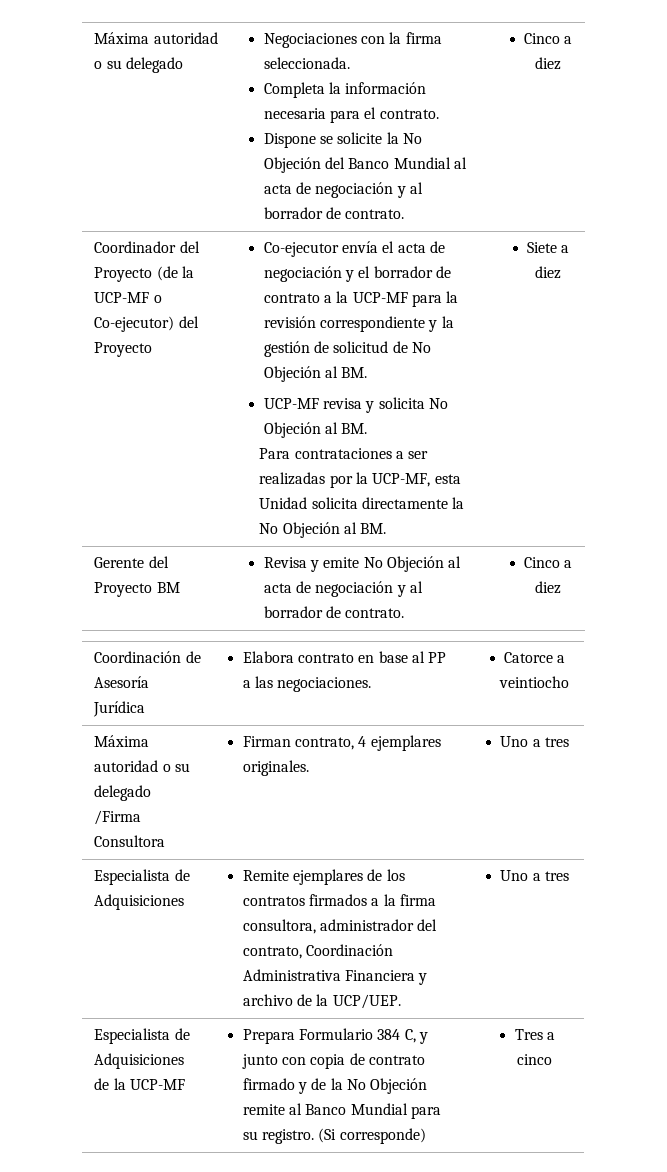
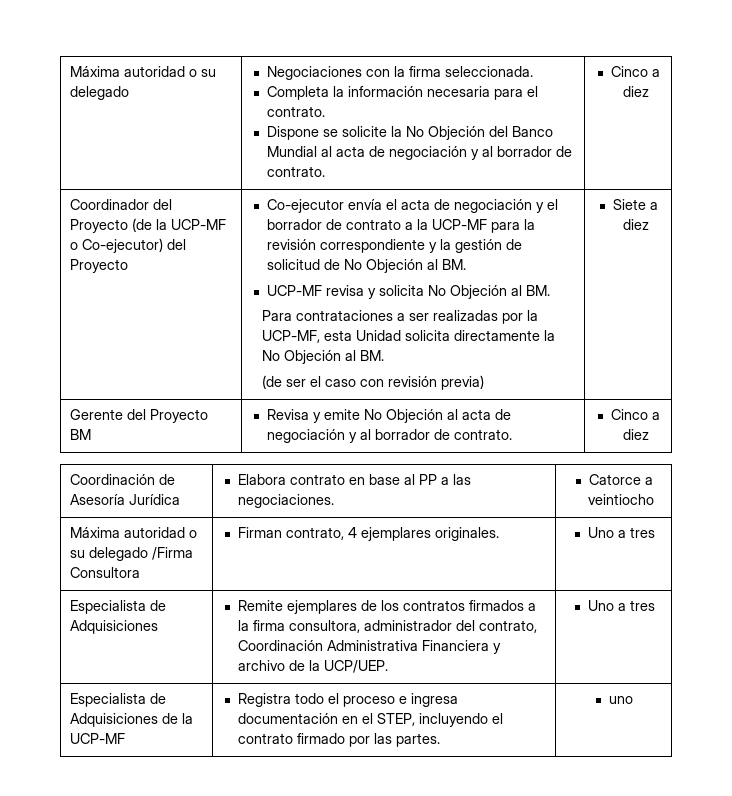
+ (de ser el caso con revisión previa)
- Especialista de Adquisiciones de la UCP-MF | Prepara Formulario 384 C, y junto con copia de contrato firmado y de la No Objeción remite al Banco Mundial para su registro. (Si corresponde) | Tres a cinco
+ Especialista de Adquisiciones de la UCP-MF | Registra todo el proceso e ingresa documentación en el STEP, incluyendo el contrato firmado por las partes. | uno

